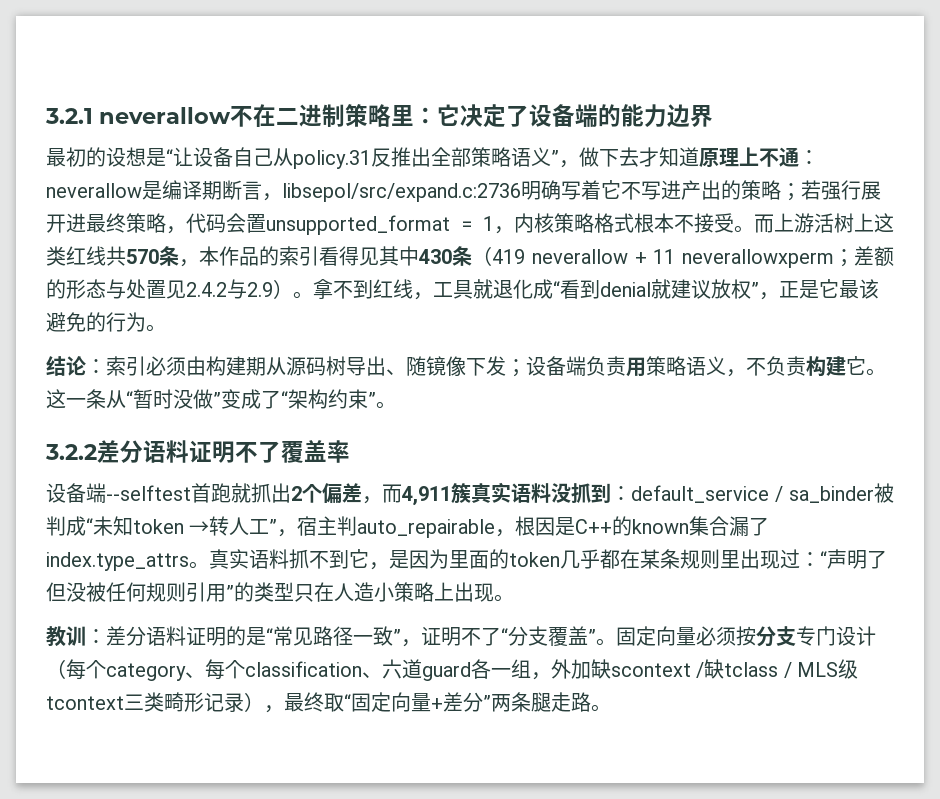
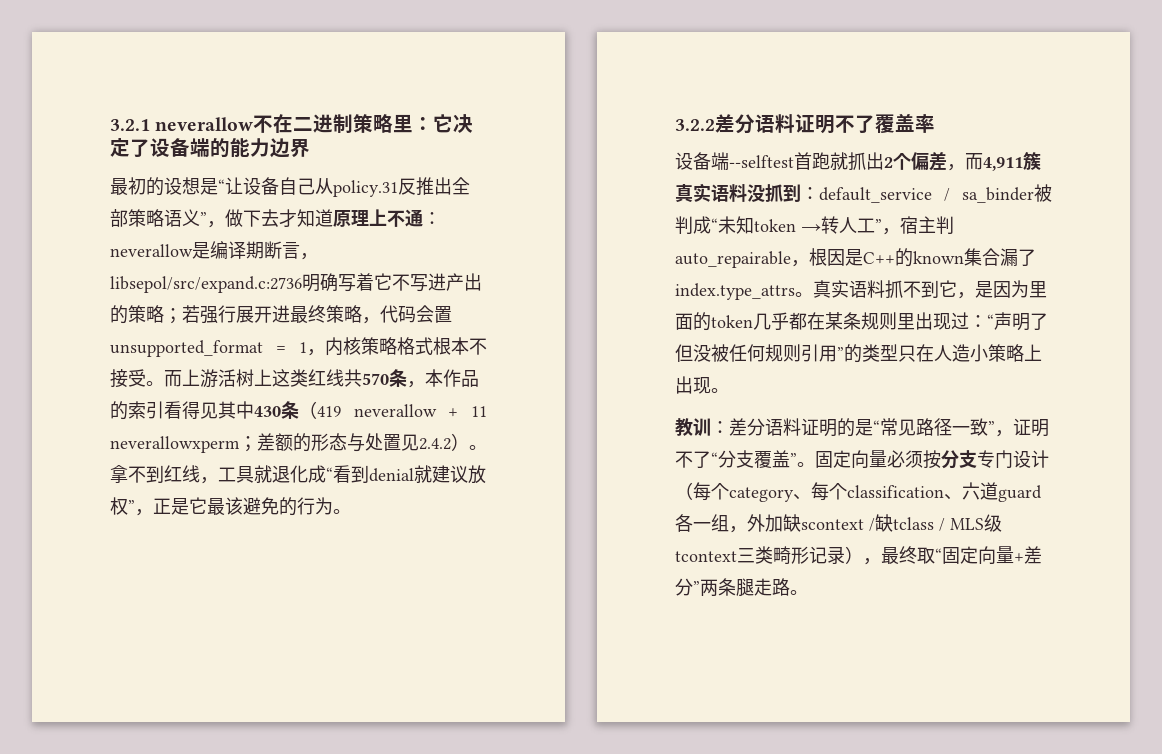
- 而上游活树上这类红线共570条，本作品的索引看得见其中430条（419 neverallow + 11 neverallowxperm；差额的形态与处置见2.4.2与2.9）。
+ 而上游活树上这类红线共570条，本作品的索引看得见其中430条（419 neverallow + 11 neverallowxperm；差额的形态与处置见2.4.2）。
- 结论：索引必须由构建期从源码树导出、随镜像下发；设备端负责用策略语义，不负责构建它。这一条从“暂时没做”变成了“架构约束”。

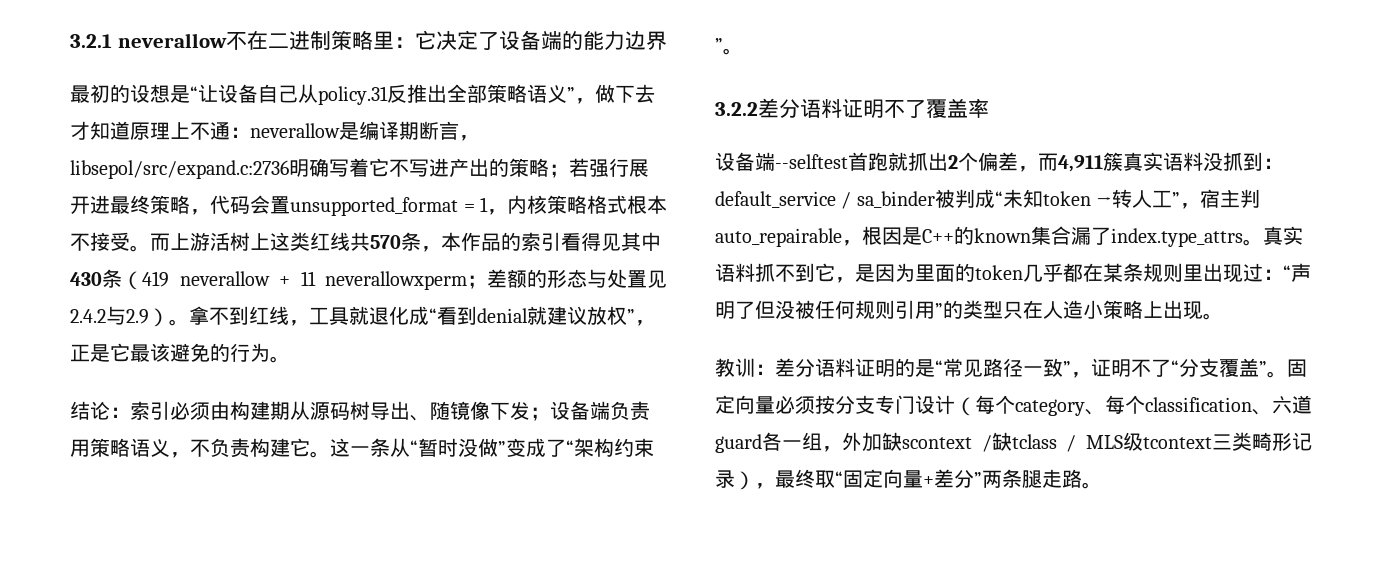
- 而上游活树上这类红线共570条，本作品的索引看得见其中430条（419 neverallow + 11 neverallowxperm；差额的形态与处置见2.4.2）。
+ 而上游活树上这类红线共570条，本作品的索引看得见其中430条（419 neverallow + 11 neverallowxperm；差额的形态与处置见2.4.2与2.9）。
+ 结论：索引必须由构建期从源码树导出、随镜像下发；设备端负责用策略语义，不负责构建它。这一条从“暂时没做”变成了“架构约束”。

